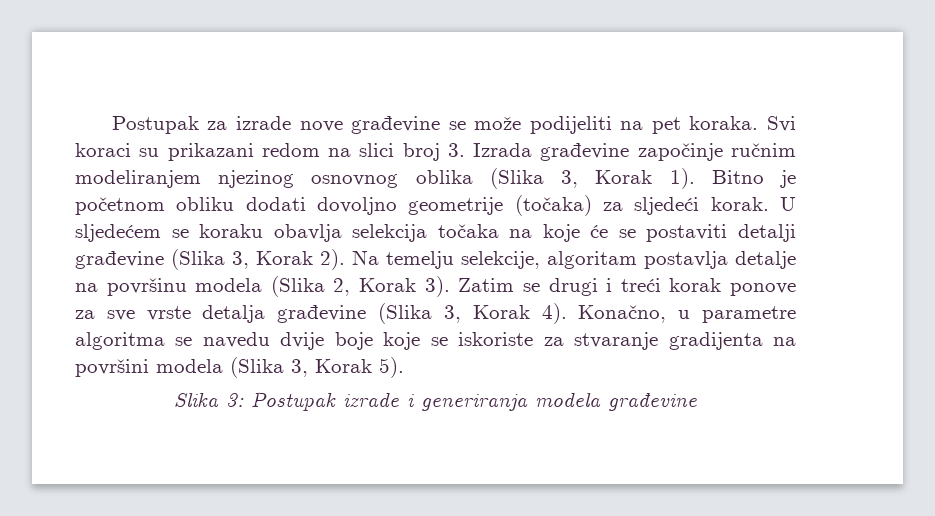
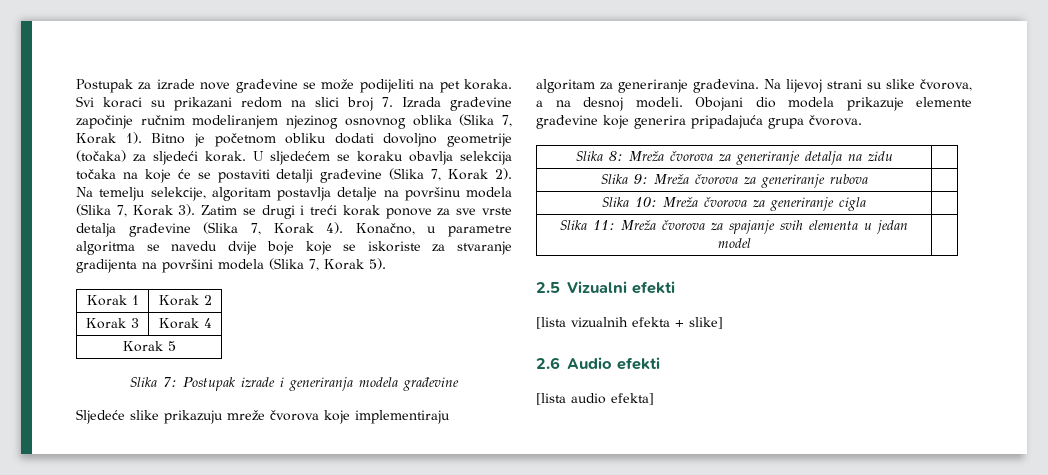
- Svi koraci su prikazani redom na slici broj 3. Izrada građevine započinje ručnim modeliranjem njezinog osnovnog oblika (Slika 3, Korak 1).
+ Svi koraci su prikazani redom na slici broj 7. Izrada građevine započinje ručnim modeliranjem njezinog osnovnog oblika (Slika 7, Korak 1).
- U sljedećem se koraku obavlja selekcija točaka na koje će se postaviti detalji građevine (Slika 3, Korak 2).
+ U sljedećem se koraku obavlja selekcija točaka na koje će se postaviti detalji građevine (Slika 7, Korak 2).
- Na temelju selekcije, algoritam postavlja detalje na površinu modela (Slika 2, Korak 3).
+ Na temelju selekcije, algoritam postavlja detalje na površinu modela (Slika 7, Korak 3).
- Zatim se drugi i treći korak ponove za sve vrste detalja građevine (Slika 3, Korak 4).
+ Zatim se drugi i treći korak ponove za sve vrste detalja građevine (Slika 7, Korak 4).
- Konačno, u parametre algoritma se navedu dvije boje koje se iskoriste za stvaranje gradijenta na površini modela (Slika 3, Korak 5).
+ Konačno, u parametre algoritma se navedu dvije boje koje se iskoriste za stvaranje gradijenta na površini modela (Slika 7, Korak 5).
- Slika 3: Postupak izrade i generiranja modela građevine
+ Korak 1 | Korak 2
+ Korak 3 | Korak 4
+ Korak 5
+ Slika 7: Postupak izrade i generiranja modela građevine
+ Sljedeće slike prikazuju mreže čvorova koje implementiraju algoritam za generiranje građevina. Na lijevoj strani su slike čvorova, a na desnoj modeli. Obojani dio modela prikazuje elemente građevine koje generira pripadajuća grupa čvorova.
+ Slika 8: Mreža čvorova za generiranje detalja na zidu |
+ Slika 9: Mreža čvorova za generiranje rubova |
+ Slika 10: Mreža čvorova za generiranje cigla |
+ Slika 11: Mreža čvorova za spajanje svih elementa u jedan model |
+ 2.5 Vizualni efekti
+ [lista vizualnih efekta + slike]
+ 2.6 Audio efekti
+ [lista audio efekta]

